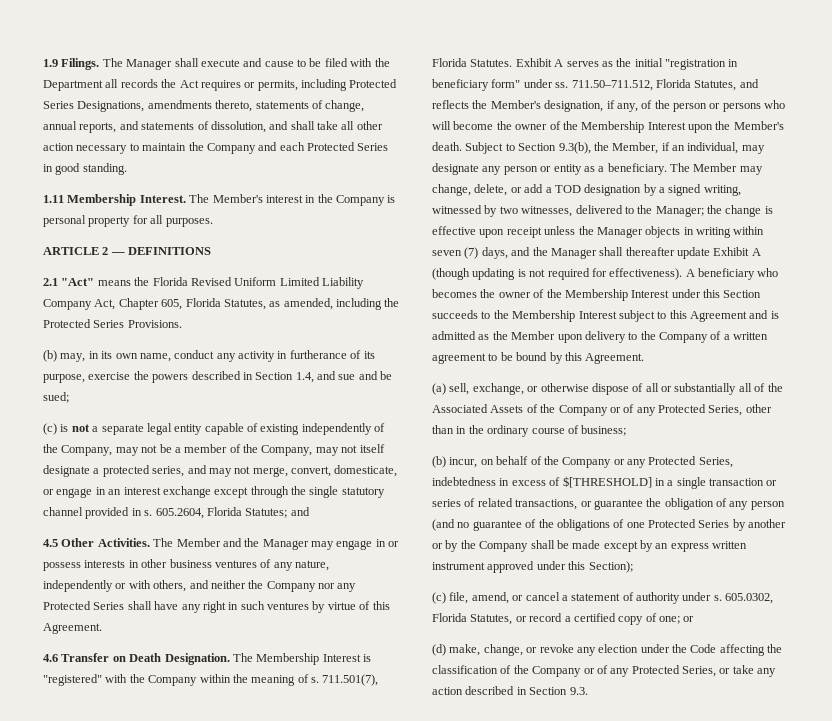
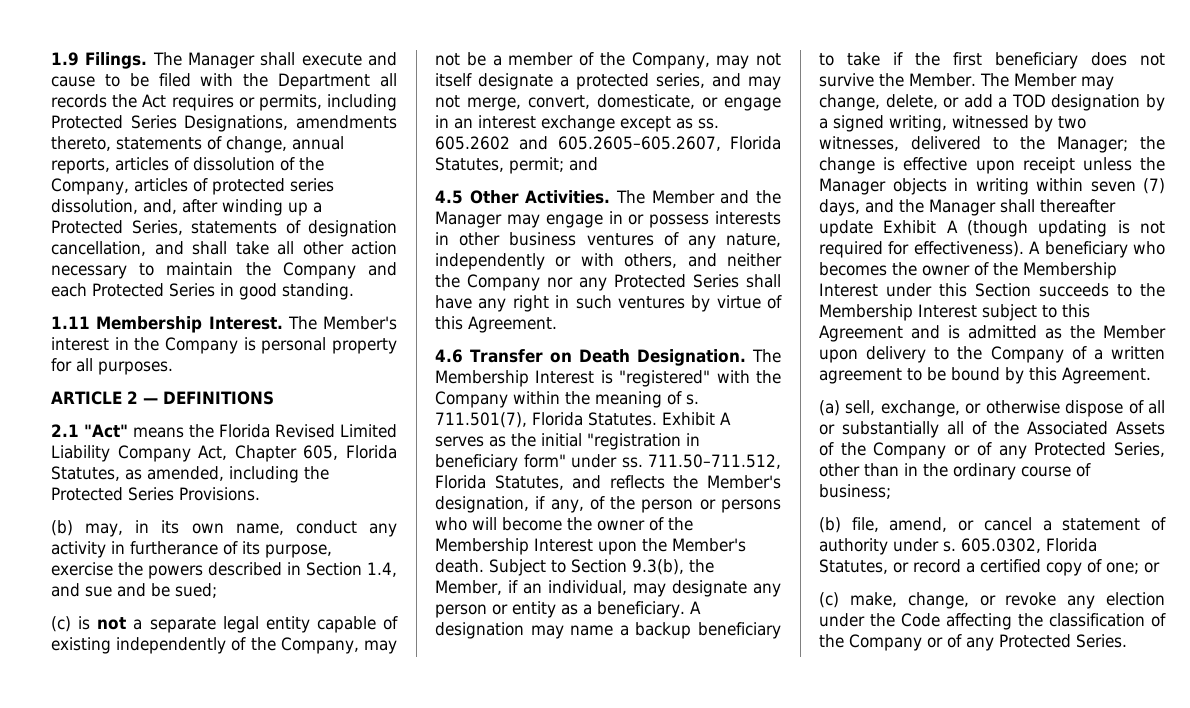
- The Manager shall execute and cause to be filed with the Department all records the Act requires or permits, including Protected Series Designations, amendments thereto, statements of change, annual reports, and statements of dissolution, and shall take all other action necessary to maintain the Company and each Protected Series in good standing.
+ The Manager shall execute and cause to be filed with the Department all records the Act requires or permits, including Protected Series Designations, amendments thereto, statements of change, annual reports, articles of dissolution of the Company, articles of protected series dissolution, and, after winding up a Protected Series, statements of designation cancellation, and shall take all other action necessary to maintain the Company and each Protected Series in good standing.
- 2.1 "Act" means the Florida Revised Uniform Limited Liability Company Act, Chapter 605, Florida Statutes, as amended, including the Protected Series Provisions.
+ 2.1 "Act" means the Florida Revised Limited Liability Company Act, Chapter 605, Florida Statutes, as amended, including the Protected Series Provisions.
- (c) is not a separate legal entity capable of existing independently of the Company, may not be a member of the Company, may not itself designate a protected series, and may not merge, convert, domesticate, or engage in an interest exchange except through the single statutory channel provided in s. 605.2604, Florida Statutes; and
+ (c) is not a separate legal entity capable of existing independently of the Company, may not be a member of the Company, may not itself designate a protected series, and may not merge, convert, domesticate, or engage in an interest exchange except as ss. 605.2602 and 605.2605–605.2607, Florida Statutes, permit; and
+ A designation may name a backup beneficiary to take if the first beneficiary does not survive the Member.
- (b) incur, on behalf of the Company or any Protected Series, indebtedness in excess of $[THRESHOLD] in a single transaction or series of related transactions, or guarantee the obligation of any person (and no guarantee of the obligations of one Protected Series by another or by the Company shall be made except by an express written instrument approved under this Section);
- (c) file, amend, or cancel a statement of authority under s.
+ (b) file, amend, or cancel a statement of authority under s.
- (d) make, change, or revoke any election under the Code affecting the classification of the Company or of any Protected Series, or take any action described in Section 9.3.
+ (c) make, change, or revoke any election under the Code affecting the classification of the Company or of any Protected Series.

